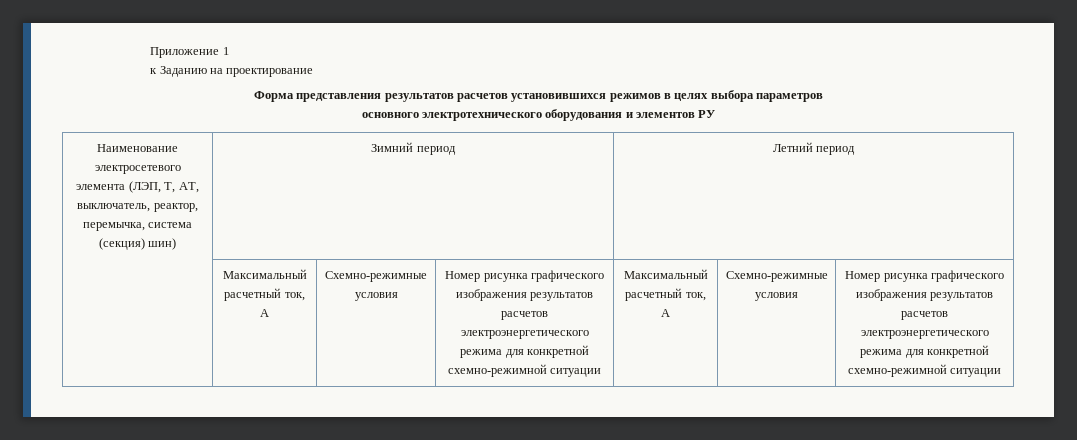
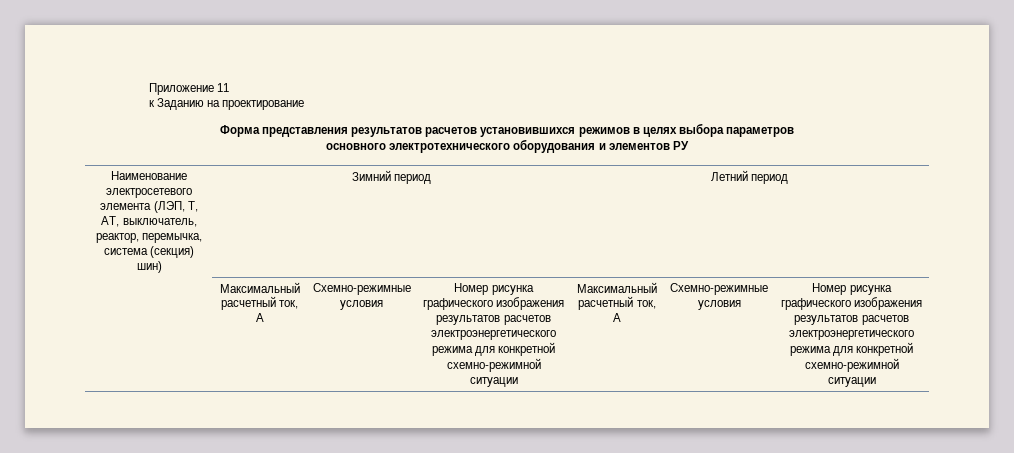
- Приложение 1
+ Приложение 11

